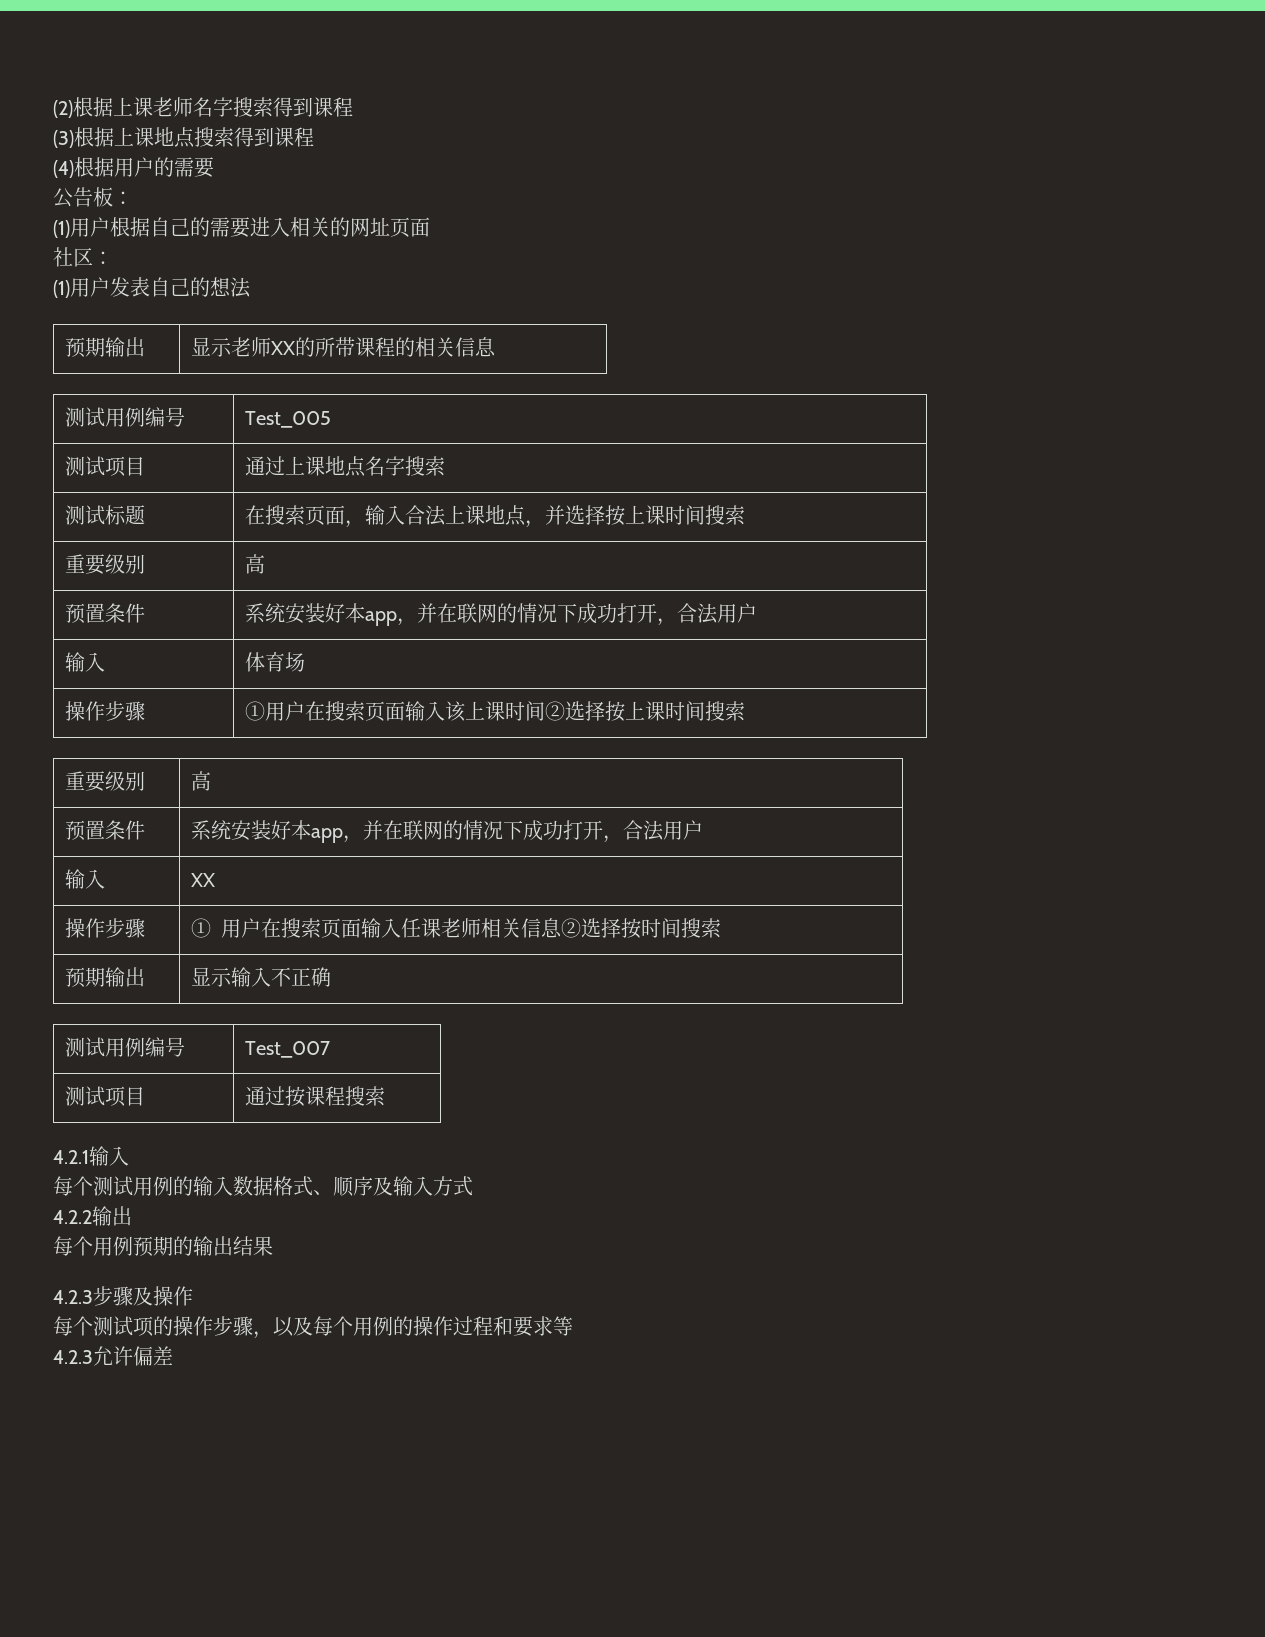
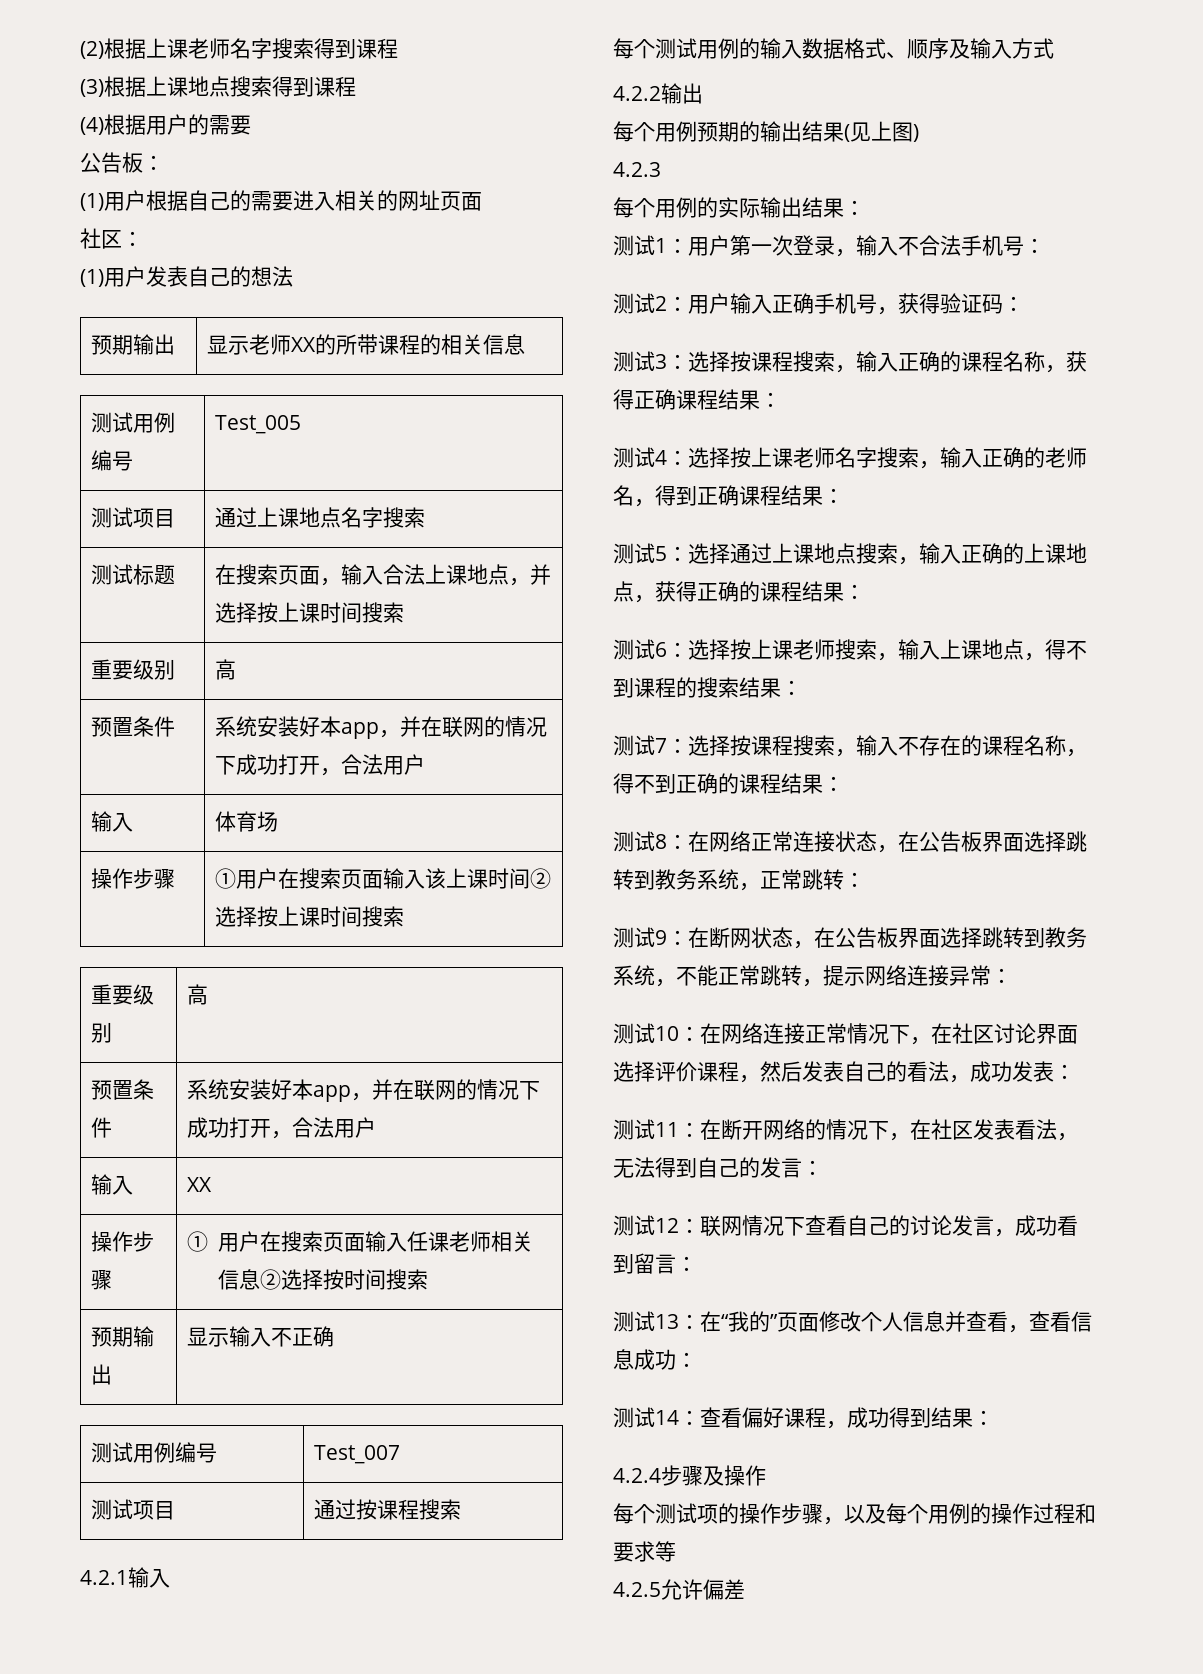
- 每个用例预期的输出结果
- 4.2.3步骤及操作
+ 每个用例预期的输出结果(见上图)
+ 4.2.3
+ 每个用例的实际输出结果：
+ 测试1：用户第一次登录，输入不合法手机号：
+ 测试2：用户输入正确手机号，获得验证码：
+ 测试3：选择按课程搜索，输入正确的课程名称，获得正确课程结果：
+ 测试4：选择按上课老师名字搜索，输入正确的老师名，得到正确课程结果：
+ 测试5：选择通过上课地点搜索，输入正确的上课地点，获得正确的课程结果：
+ 测试6：选择按上课老师搜索，输入上课地点，得不到课程的搜索结果：
+ 测试7：选择按课程搜索，输入不存在的课程名称，得不到正确的课程结果：
+ 测试8：在网络正常连接状态，在公告板界面选择跳转到教务系统，正常跳转：
+ 测试9：在断网状态，在公告板界面选择跳转到教务系统，不能正常跳转，提示网络连接异常：
+ 测试10：在网络连接正常情况下，在社区讨论界面选择评价课程，然后发表自己的看法，成功发表：
+ 测试11：在断开网络的情况下，在社区发表看法，无法得到自己的发言：
+ 测试12：联网情况下查看自己的讨论发言，成功看到留言：
+ 测试13：在“我的”页面修改个人信息并查看，查看信息成功：
+ 测试14：查看偏好课程，成功得到结果：
+ 4.2.4步骤及操作
- 4.2.3允许偏差
+ 4.2.5允许偏差

